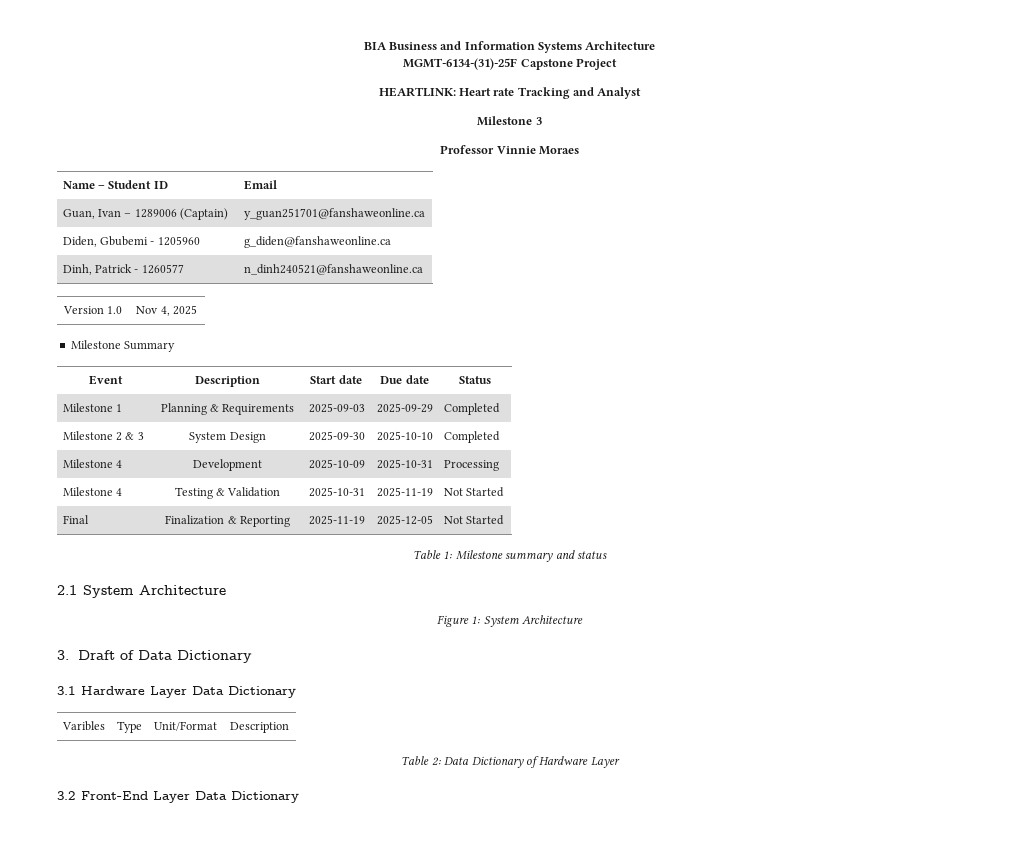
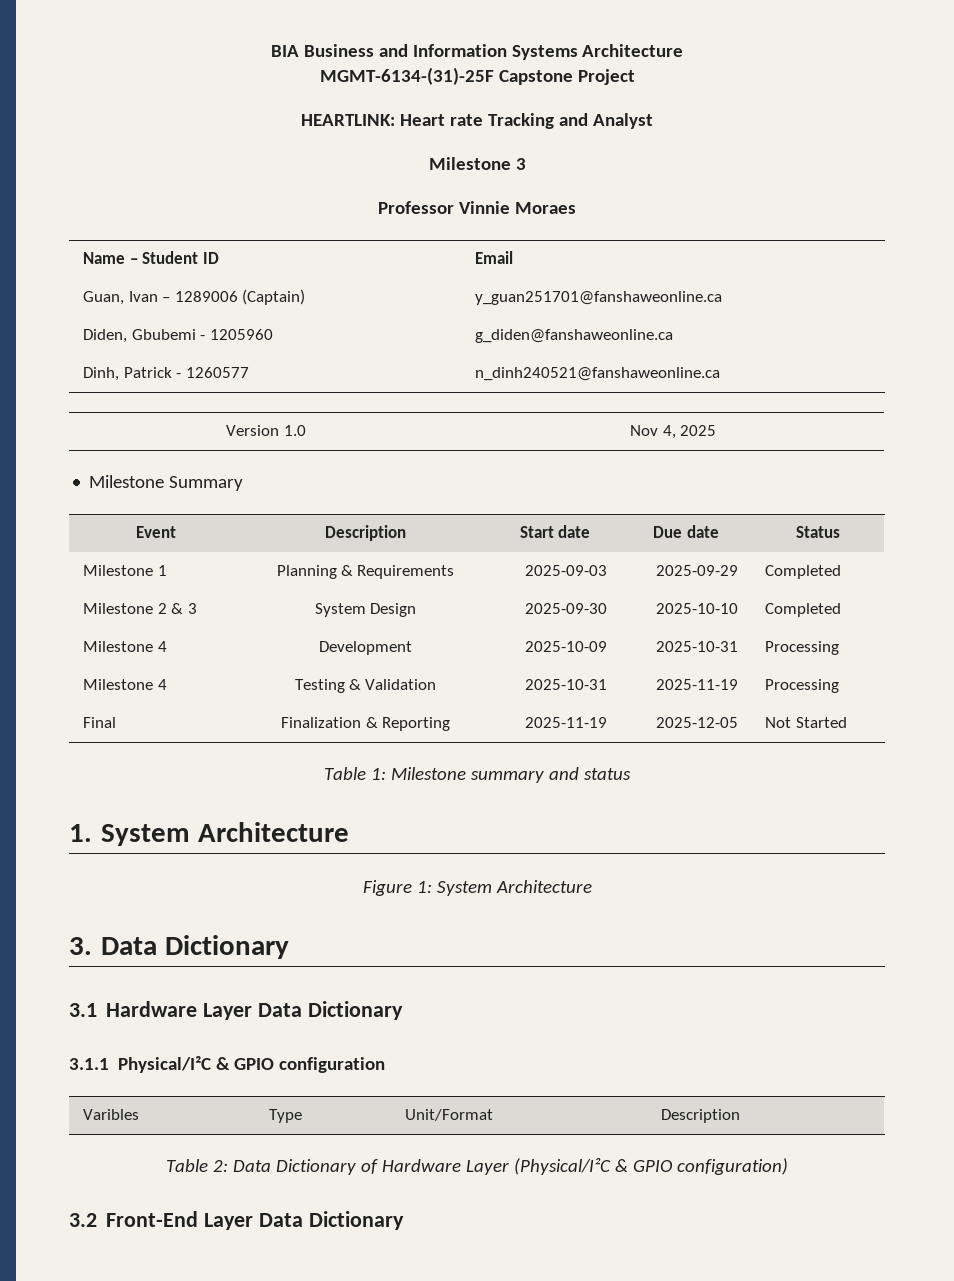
- Milestone 4 | Testing & Validation | 2025-10-31 | 2025-11-19 | Not Started
+ Milestone 4 | Testing & Validation | 2025-10-31 | 2025-11-19 | Processing
- 2.1 System Architecture
+ 1. System Architecture
- 3. Draft of Data Dictionary
+ 3. Data Dictionary
+ 3.1.1 Physical/I²C & GPIO configuration
- Table 2: Data Dictionary of Hardware Layer
+ Table 2: Data Dictionary of Hardware Layer (Physical/I²C & GPIO configuration)

